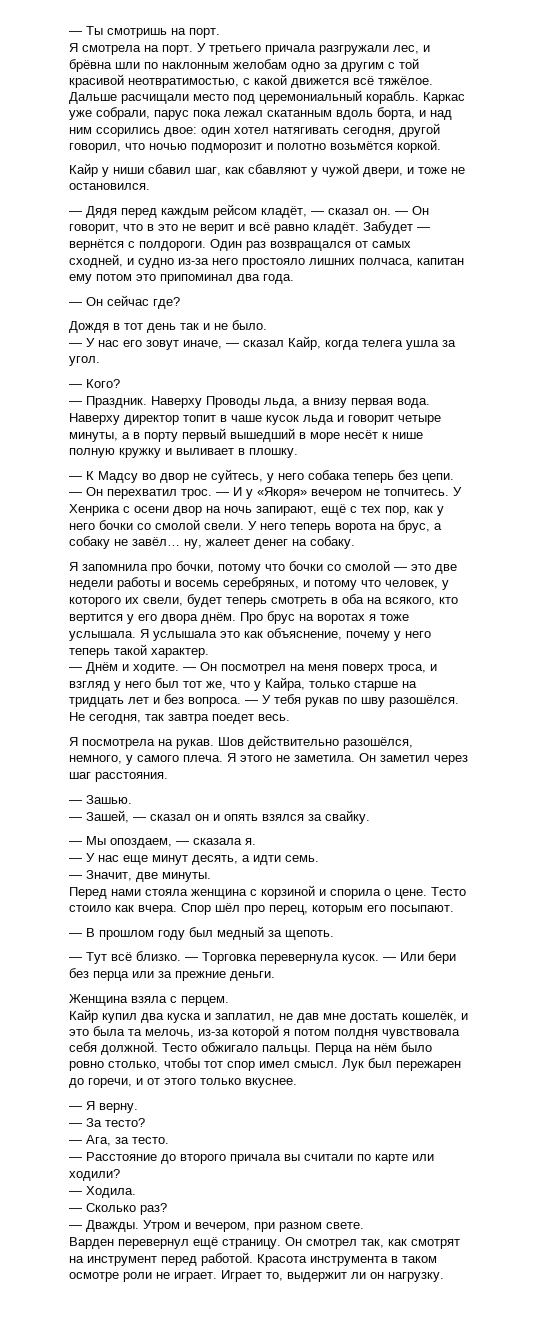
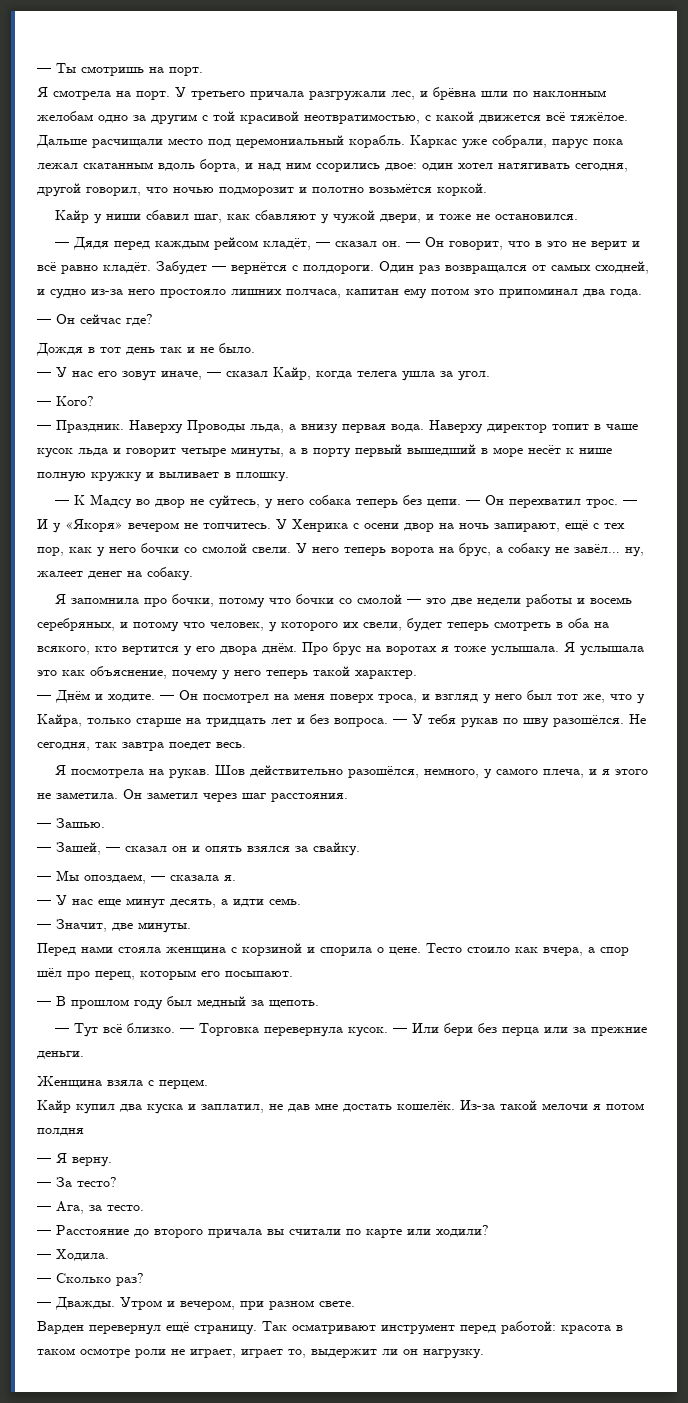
- Шов действительно разошёлся, немного, у самого плеча. Я этого не заметила.
+ Шов действительно разошёлся, немного, у самого плеча, и я этого не заметила.
- Тесто стоило как вчера. Спор шёл про перец, которым его посыпают.
+ Тесто стоило как вчера, а спор шёл про перец, которым его посыпают.
- Кайр купил два куска и заплатил, не дав мне достать кошелёк, и это была та мелочь, из-за которой я потом полдня чувствовала себя должной. Тесто обжигало пальцы. Перца на нём было ровно столько, чтобы тот спор имел смысл. Лук был пережарен до горечи, и от этого только вкуснее.
+ Кайр купил два куска и заплатил, не дав мне достать кошелёк. Из-за такой мелочи я потом полдня
- Он смотрел так, как смотрят на инструмент перед работой. Красота инструмента в таком осмотре роли не играет. Играет то, выдержит ли он нагрузку.
+ Так осматривают инструмент перед работой: красота в таком осмотре роли не играет, играет то, выдержит ли он нагрузку.

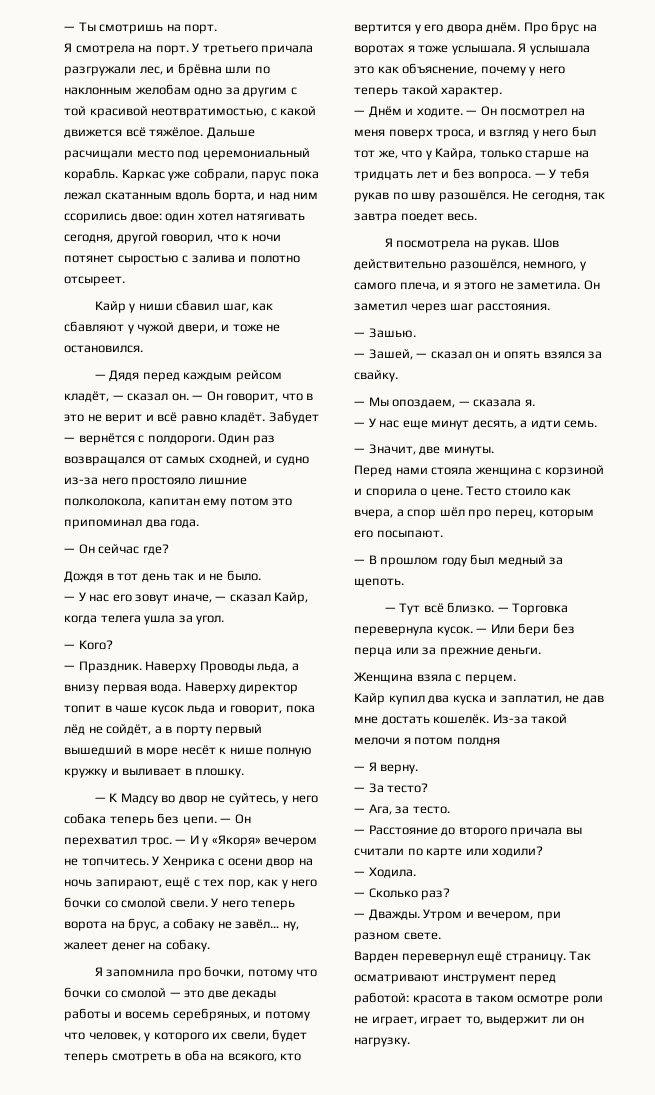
- Каркас уже собрали, парус пока лежал скатанным вдоль борта, и над ним ссорились двое: один хотел натягивать сегодня, другой говорил, что ночью подморозит и полотно возьмётся коркой.
+ Каркас уже собрали, парус пока лежал скатанным вдоль борта, и над ним ссорились двое: один хотел натягивать сегодня, другой говорил, что к ночи потянет сыростью с залива и полотно отсыреет.
- Один раз возвращался от самых сходней, и судно из-за него простояло лишних полчаса, капитан ему потом это припоминал два года.
+ Один раз возвращался от самых сходней, и судно из-за него простояло лишние полколокола, капитан ему потом это припоминал два года.
- Наверху директор топит в чаше кусок льда и говорит четыре минуты, а в порту первый вышедший в море несёт к нише полную кружку и выливает в плошку.
+ Наверху директор топит в чаше кусок льда и говорит, пока лёд не сойдёт, а в порту первый вышедший в море несёт к нише полную кружку и выливает в плошку.
- Я запомнила про бочки, потому что бочки со смолой — это две недели работы и восемь серебряных, и потому что человек, у которого их свели, будет теперь смотреть в оба на всякого, кто вертится у его двора днём.
+ Я запомнила про бочки, потому что бочки со смолой — это две декады работы и восемь серебряных, и потому что человек, у которого их свели, будет теперь смотреть в оба на всякого, кто вертится у его двора днём.

